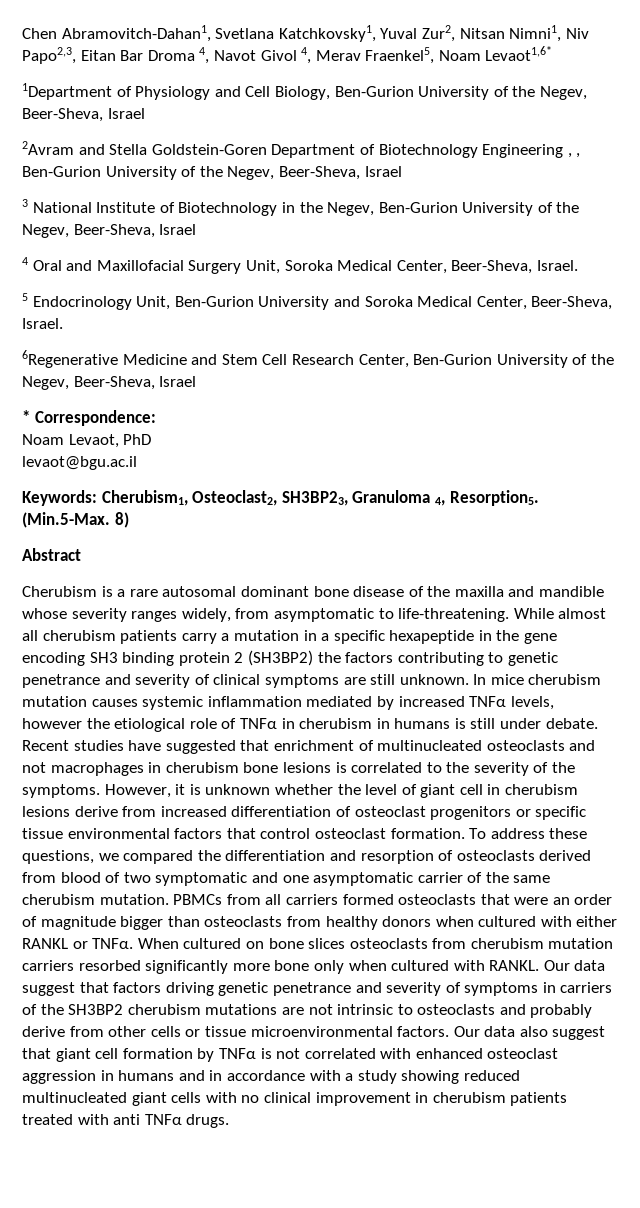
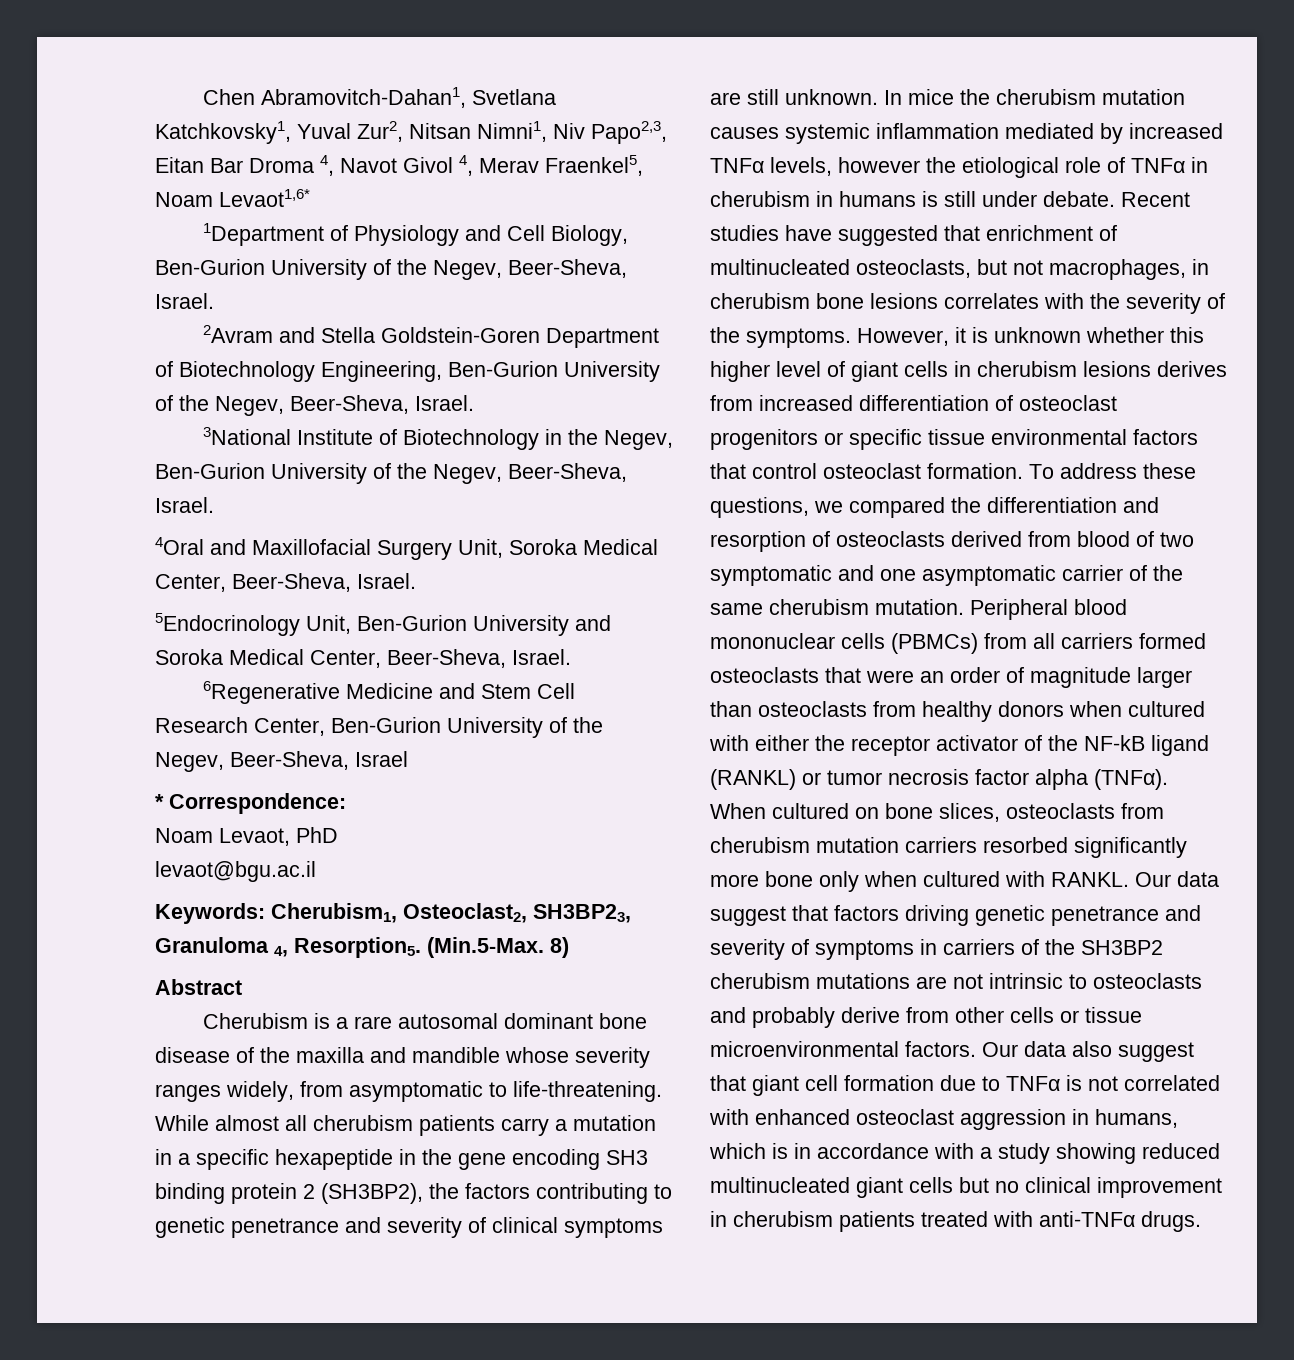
- 1Department of Physiology and Cell Biology, Ben-Gurion University of the Negev, Beer-Sheva, Israel
+ 1Department of Physiology and Cell Biology, Ben-Gurion University of the Negev, Beer-Sheva, Israel.
- 2Avram and Stella Goldstein-Goren Department of Biotechnology Engineering , , Ben-Gurion University of the Negev, Beer-Sheva, Israel
- 3 National Institute of Biotechnology in the Negev, Ben-Gurion University of the Negev, Beer-Sheva, Israel
- 4 Oral and Maxillofacial Surgery Unit, Soroka Medical Center, Beer-Sheva, Israel.
+ 2Avram and Stella Goldstein-Goren Department of Biotechnology Engineering, Ben-Gurion University of the Negev, Beer-Sheva, Israel.
+ 3National Institute of Biotechnology in the Negev, Ben-Gurion University of the Negev, Beer-Sheva, Israel.
+ 4Oral and Maxillofacial Surgery Unit, Soroka Medical Center, Beer-Sheva, Israel.
- 5 Endocrinology Unit, Ben-Gurion University and Soroka Medical Center, Beer-Sheva, Israel.
+ 5Endocrinology Unit, Ben-Gurion University and Soroka Medical Center, Beer-Sheva, Israel.
- While almost all cherubism patients carry a mutation in a specific hexapeptide in the gene encoding SH3 binding protein 2 (SH3BP2) the factors contributing to genetic penetrance and severity of clinical symptoms are still unknown.
+ While almost all cherubism patients carry a mutation in a specific hexapeptide in the gene encoding SH3 binding protein 2 (SH3BP2), the factors contributing to genetic penetrance and severity of clinical symptoms are still unknown.
- In mice cherubism mutation causes systemic inflammation mediated by increased TNFα levels, however the etiological role of TNFα in cherubism in humans is still under debate.
+ In mice the cherubism mutation causes systemic inflammation mediated by increased TNFα levels, however the etiological role of TNFα in cherubism in humans is still under debate.
- Recent studies have suggested that enrichment of multinucleated osteoclasts and not macrophages in cherubism bone lesions is correlated to the severity of the symptoms.
+ Recent studies have suggested that enrichment of multinucleated osteoclasts, but not macrophages, in cherubism bone lesions correlates with the severity of the symptoms.
- However, it is unknown whether the level of giant cell in cherubism lesions derive from increased differentiation of osteoclast progenitors or specific tissue environmental factors that control osteoclast formation.
+ However, it is unknown whether this higher level of giant cells in cherubism lesions derives from increased differentiation of osteoclast progenitors or specific tissue environmental factors that control osteoclast formation.
- PBMCs from all carriers formed osteoclasts that were an order of magnitude bigger than osteoclasts from healthy donors when cultured with either RANKL or TNFα.
+ Peripheral blood mononuclear cells (PBMCs) from all carriers formed osteoclasts that were an order of magnitude larger than osteoclasts from healthy donors when cultured with either the receptor activator of the NF-kB ligand (RANKL) or tumor necrosis factor alpha (TNFα).
- When cultured on bone slices osteoclasts from cherubism mutation carriers resorbed significantly more bone only when cultured with RANKL.
+ When cultured on bone slices, osteoclasts from cherubism mutation carriers resorbed significantly more bone only when cultured with RANKL.
- Our data also suggest that giant cell formation by TNFα is not correlated with enhanced osteoclast aggression in humans and in accordance with a study showing reduced multinucleated giant cells with no clinical improvement in cherubism patients treated with anti TNFα drugs.
+ Our data also suggest that giant cell formation due to TNFα is not correlated with enhanced osteoclast aggression in humans, which is in accordance with a study showing reduced multinucleated giant cells but no clinical improvement in cherubism patients treated with anti-TNFα drugs.

